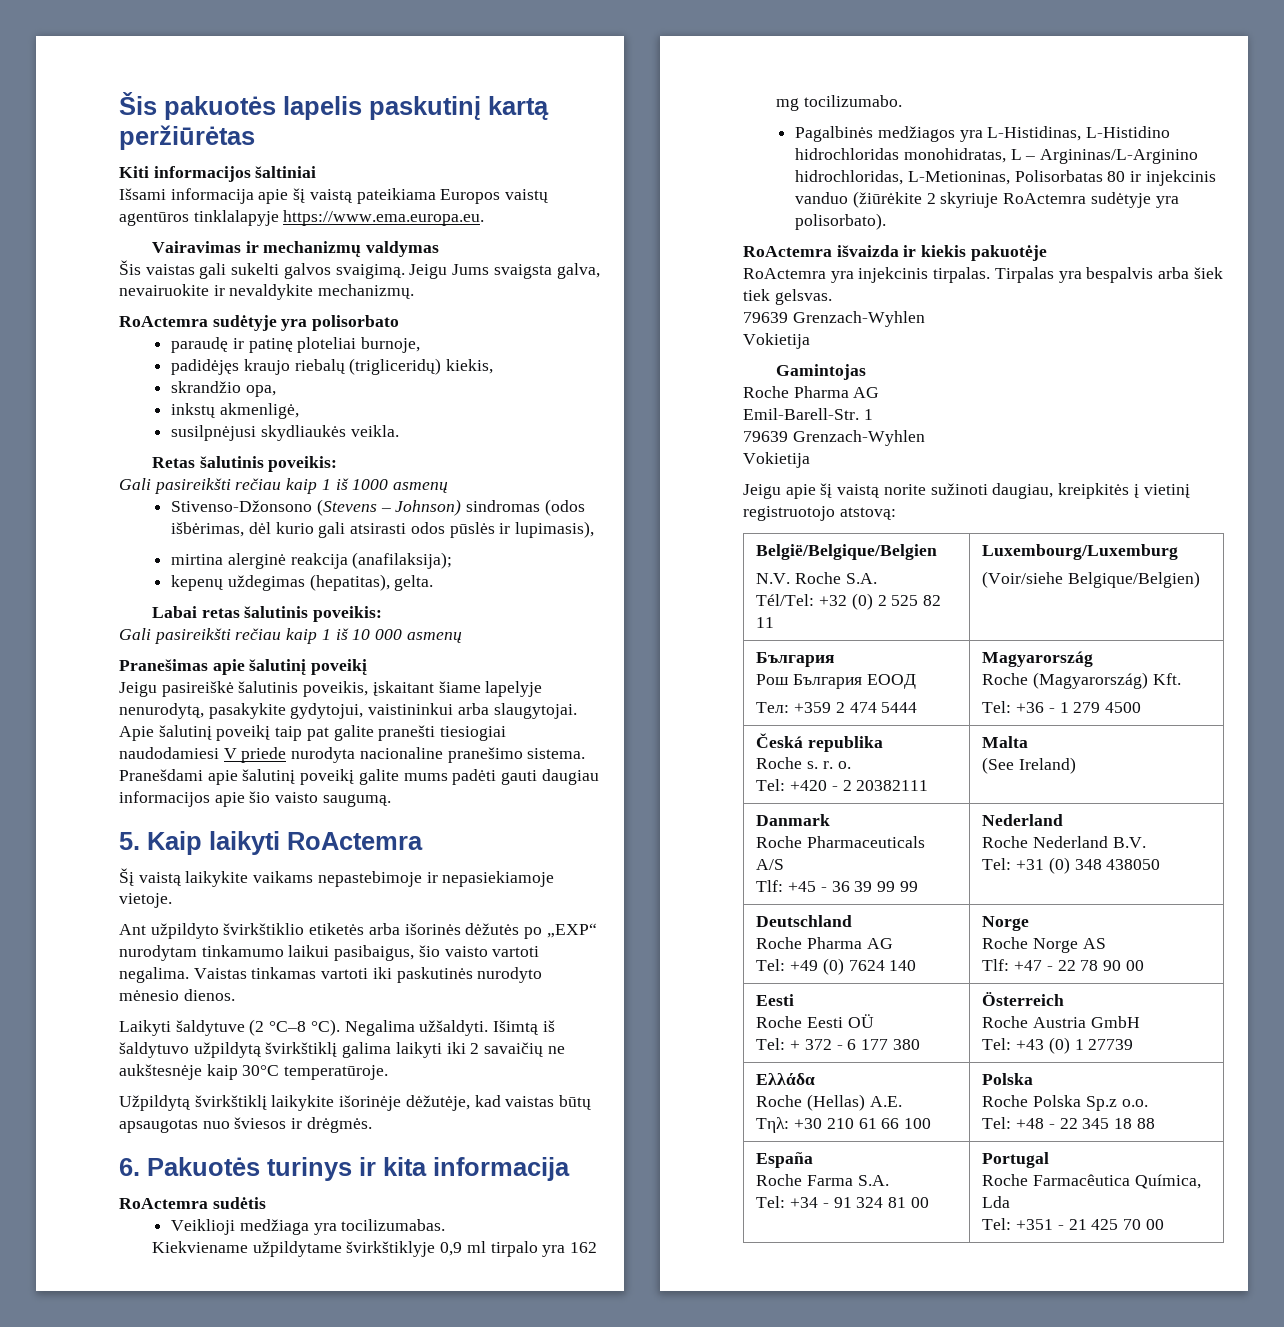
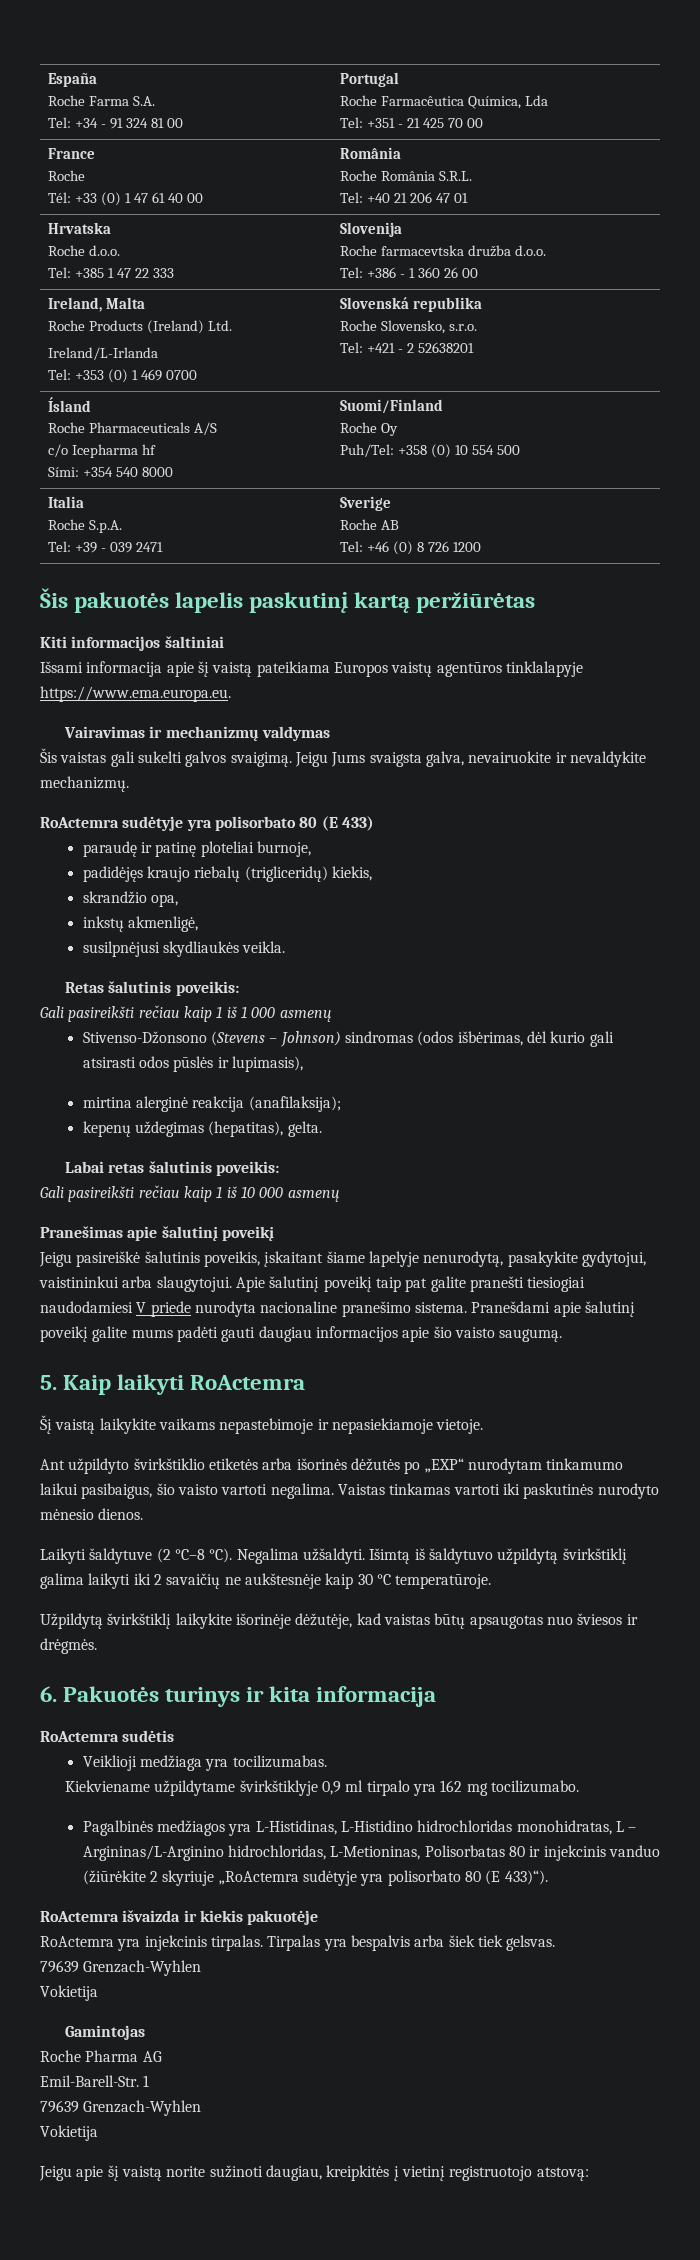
+ España
+ Roche Farma S.A.
+ Tel: +34 - 91 324 81 00 | Portugal
+ Roche Farmacêutica Química, Lda
+ Tel: +351 - 21 425 70 00
+ France
+ Roche
+ Tél: +33 (0) 1 47 61 40 00 | România
+ Roche România S.R.L.
+ Tel: +40 21 206 47 01
+ Hrvatska
+ Roche d.o.o.
+ Tel: +385 1 47 22 333 | Slovenija
+ Roche farmacevtska družba d.o.o.
+ Tel: +386 - 1 360 26 00
+ Ireland, Malta
+ Roche Products (Ireland) Ltd.
+ Ireland/L-Irlanda
+ Tel: +353 (0) 1 469 0700 | Slovenská republika
+ Roche Slovensko, s.r.o.
+ Tel: +421 - 2 52638201
+ Ísland
+ Roche Pharmaceuticals A/S
+ c/o Icepharma hf
+ Sími: +354 540 8000 | Suomi/Finland
+ Roche Oy
+ Puh/Tel: +358 (0) 10 554 500
+ Italia
+ Roche S.p.A.
+ Tel: +39 - 039 2471 | Sverige
+ Roche AB
+ Tel: +46 (0) 8 726 1200
- RoActemra sudėtyje yra polisorbato
+ RoActemra sudėtyje yra polisorbato 80 (E 433)
- Gali pasireikšti rečiau kaip 1 iš 1000 asmenų
+ Gali pasireikšti rečiau kaip 1 iš 1 000 asmenų
- Jeigu pasireiškė šalutinis poveikis, įskaitant šiame lapelyje nenurodytą, pasakykite gydytojui, vaistininkui arba slaugytojai.
+ Jeigu pasireiškė šalutinis poveikis, įskaitant šiame lapelyje nenurodytą, pasakykite gydytojui, vaistininkui arba slaugytojui.
- Išimtą iš šaldytuvo užpildytą švirkštiklį galima laikyti iki 2 savaičių ne aukštesnėje kaip 30°C temperatūroje.
+ Išimtą iš šaldytuvo užpildytą švirkštiklį galima laikyti iki 2 savaičių ne aukštesnėje kaip 30 °C temperatūroje.
- Pagalbinės medžiagos yra L-Histidinas, L-Histidino hidrochloridas monohidratas, L – Argininas/L-Arginino hidrochloridas, L-Metioninas, Polisorbatas 80 ir injekcinis vanduo (žiūrėkite 2 skyriuje RoActemra sudėtyje yra polisorbato).
+ Pagalbinės medžiagos yra L-Histidinas, L-Histidino hidrochloridas monohidratas, L – Argininas/L-Arginino hidrochloridas, L-Metioninas, Polisorbatas 80 ir injekcinis vanduo (žiūrėkite 2 skyriuje „RoActemra sudėtyje yra polisorbato 80 (E 433)“).
- België/Belgique/Belgien
- N.V. Roche S.A.
- Tél/Tel: +32 (0) 2 525 82 11 | Luxembourg/Luxemburg
- (Voir/siehe Belgique/Belgien)
- България
- Рош България ЕООД
- Тел: +359 2 474 5444 | Magyarország
- Roche (Magyarország) Kft.
- Tel: +36 - 1 279 4500
- Česká republika
- Roche s. r. o.
- Tel: +420 - 2 20382111 | Malta
- (See Ireland)
- Danmark
- Roche Pharmaceuticals A/S
- Tlf: +45 - 36 39 99 99 | Nederland
- Roche Nederland B.V.
- Tel: +31 (0) 348 438050
- Deutschland
- Roche Pharma AG
- Tel: +49 (0) 7624 140 | Norge
- Roche Norge AS
- Tlf: +47 - 22 78 90 00
- Eesti
- Roche Eesti OÜ
- Tel: + 372 - 6 177 380 | Österreich
- Roche Austria GmbH
- Tel: +43 (0) 1 27739
- Ελλάδα
- Roche (Hellas) A.E.
- Τηλ: +30 210 61 66 100 | Polska
- Roche Polska Sp.z o.o.
- Tel: +48 - 22 345 18 88
- España
- Roche Farma S.A.
- Tel: +34 - 91 324 81 00 | Portugal
- Roche Farmacêutica Química, Lda
- Tel: +351 - 21 425 70 00

